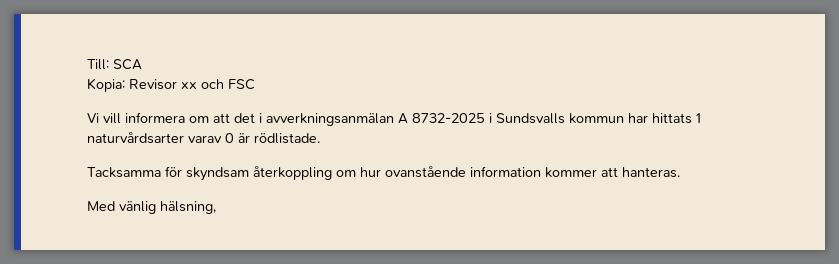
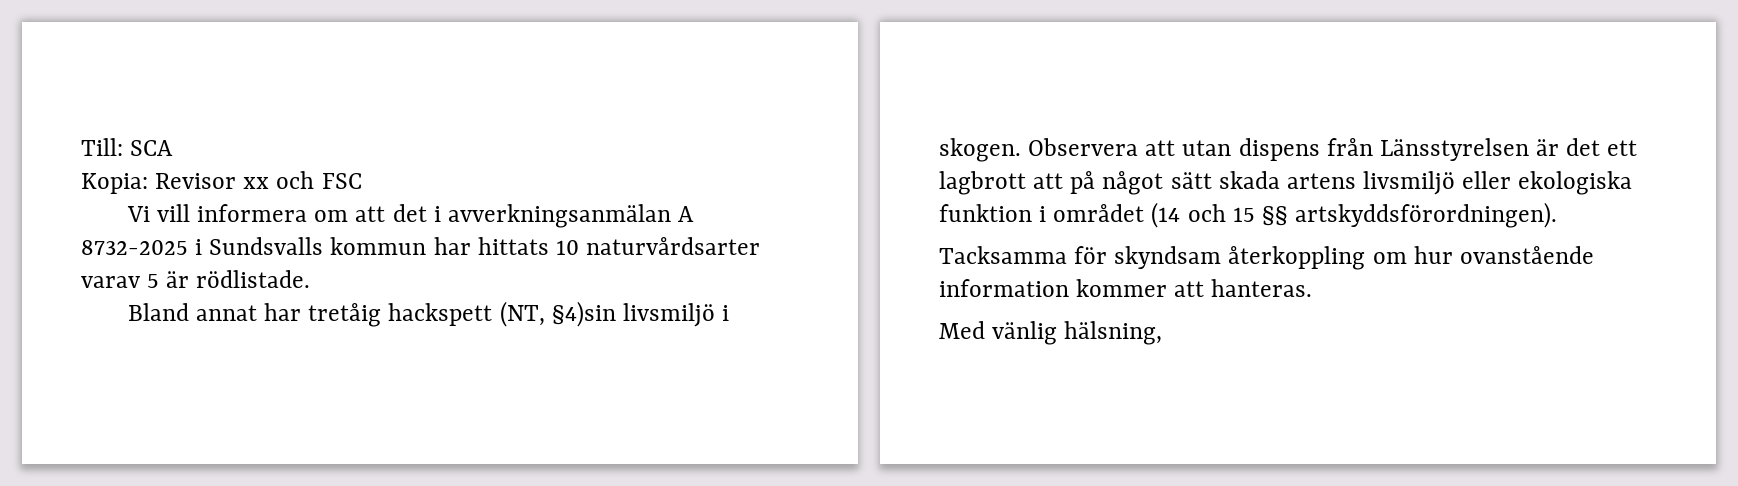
- Vi vill informera om att det i avverkningsanmälan A 8732-2025 i Sundsvalls kommun har hittats 1 naturvårdsarter varav 0 är rödlistade.
+ Vi vill informera om att det i avverkningsanmälan A 8732-2025 i Sundsvalls kommun har hittats 10 naturvårdsarter varav 5 är rödlistade.
+ Bland annat har tretåig hackspett (NT, §4)sin livsmiljö i skogen. Observera att utan dispens från Länsstyrelsen är det ett lagbrott att på något sätt skada artens livsmiljö eller ekologiska funktion i området (14 och 15 §§ artskyddsförordningen).

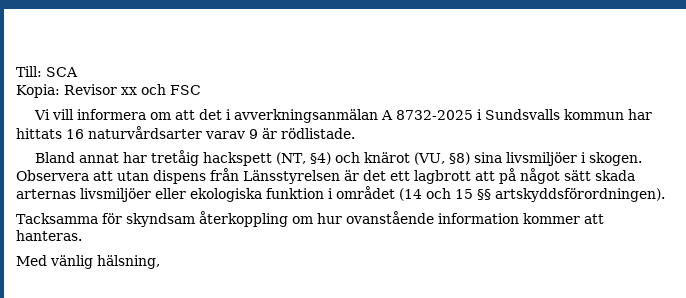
- Vi vill informera om att det i avverkningsanmälan A 8732-2025 i Sundsvalls kommun har hittats 10 naturvårdsarter varav 5 är rödlistade.
+ Vi vill informera om att det i avverkningsanmälan A 8732-2025 i Sundsvalls kommun har hittats 16 naturvårdsarter varav 9 är rödlistade.
- Bland annat har tretåig hackspett (NT, §4)sin livsmiljö i skogen.
+ Bland annat har tretåig hackspett (NT, §4) och knärot (VU, §8) sina livsmiljöer i skogen.
- Observera att utan dispens från Länsstyrelsen är det ett lagbrott att på något sätt skada artens livsmiljö eller ekologiska funktion i området (14 och 15 §§ artskyddsförordningen).
+ Observera att utan dispens från Länsstyrelsen är det ett lagbrott att på något sätt skada arternas livsmiljöer eller ekologiska funktion i området (14 och 15 §§ artskyddsförordningen).

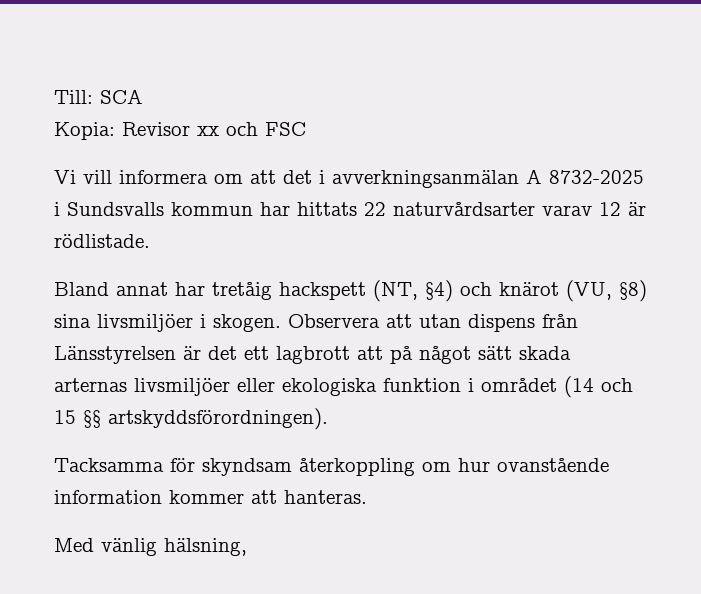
- Vi vill informera om att det i avverkningsanmälan A 8732-2025 i Sundsvalls kommun har hittats 16 naturvårdsarter varav 9 är rödlistade.
+ Vi vill informera om att det i avverkningsanmälan A 8732-2025 i Sundsvalls kommun har hittats 22 naturvårdsarter varav 12 är rödlistade.

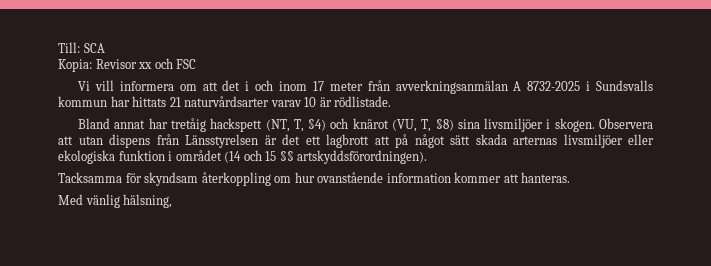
- Vi vill informera om att det i avverkningsanmälan A 8732-2025 i Sundsvalls kommun har hittats 22 naturvårdsarter varav 12 är rödlistade.
+ Vi vill informera om att det i och inom 17 meter från avverkningsanmälan A 8732-2025 i Sundsvalls kommun har hittats 21 naturvårdsarter varav 10 är rödlistade.
- Bland annat har tretåig hackspett (NT, §4) och knärot (VU, §8) sina livsmiljöer i skogen.
+ Bland annat har tretåig hackspett (NT, T, §4) och knärot (VU, T, §8) sina livsmiljöer i skogen.

